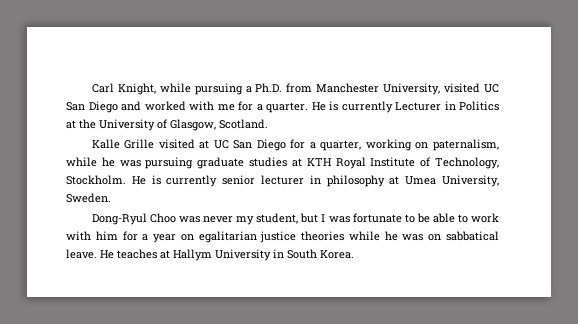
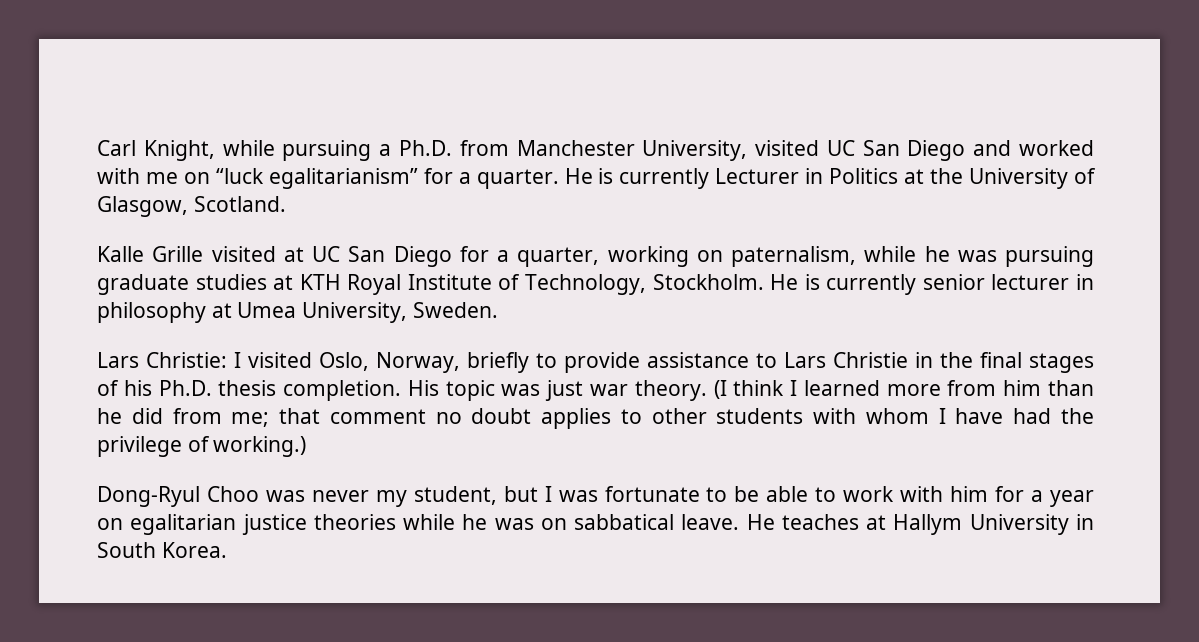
- Carl Knight, while pursuing a Ph.D. from Manchester University, visited UC San Diego and worked with me for a quarter.
+ Carl Knight, while pursuing a Ph.D. from Manchester University, visited UC San Diego and worked with me on “luck egalitarianism” for a quarter.
+ Lars Christie: I visited Oslo, Norway, briefly to provide assistance to Lars Christie in the final stages of his Ph.D. thesis completion. His topic was just war theory. (I think I learned more from him than he did from me; that comment no doubt applies to other students with whom I have had the privilege of working.)

